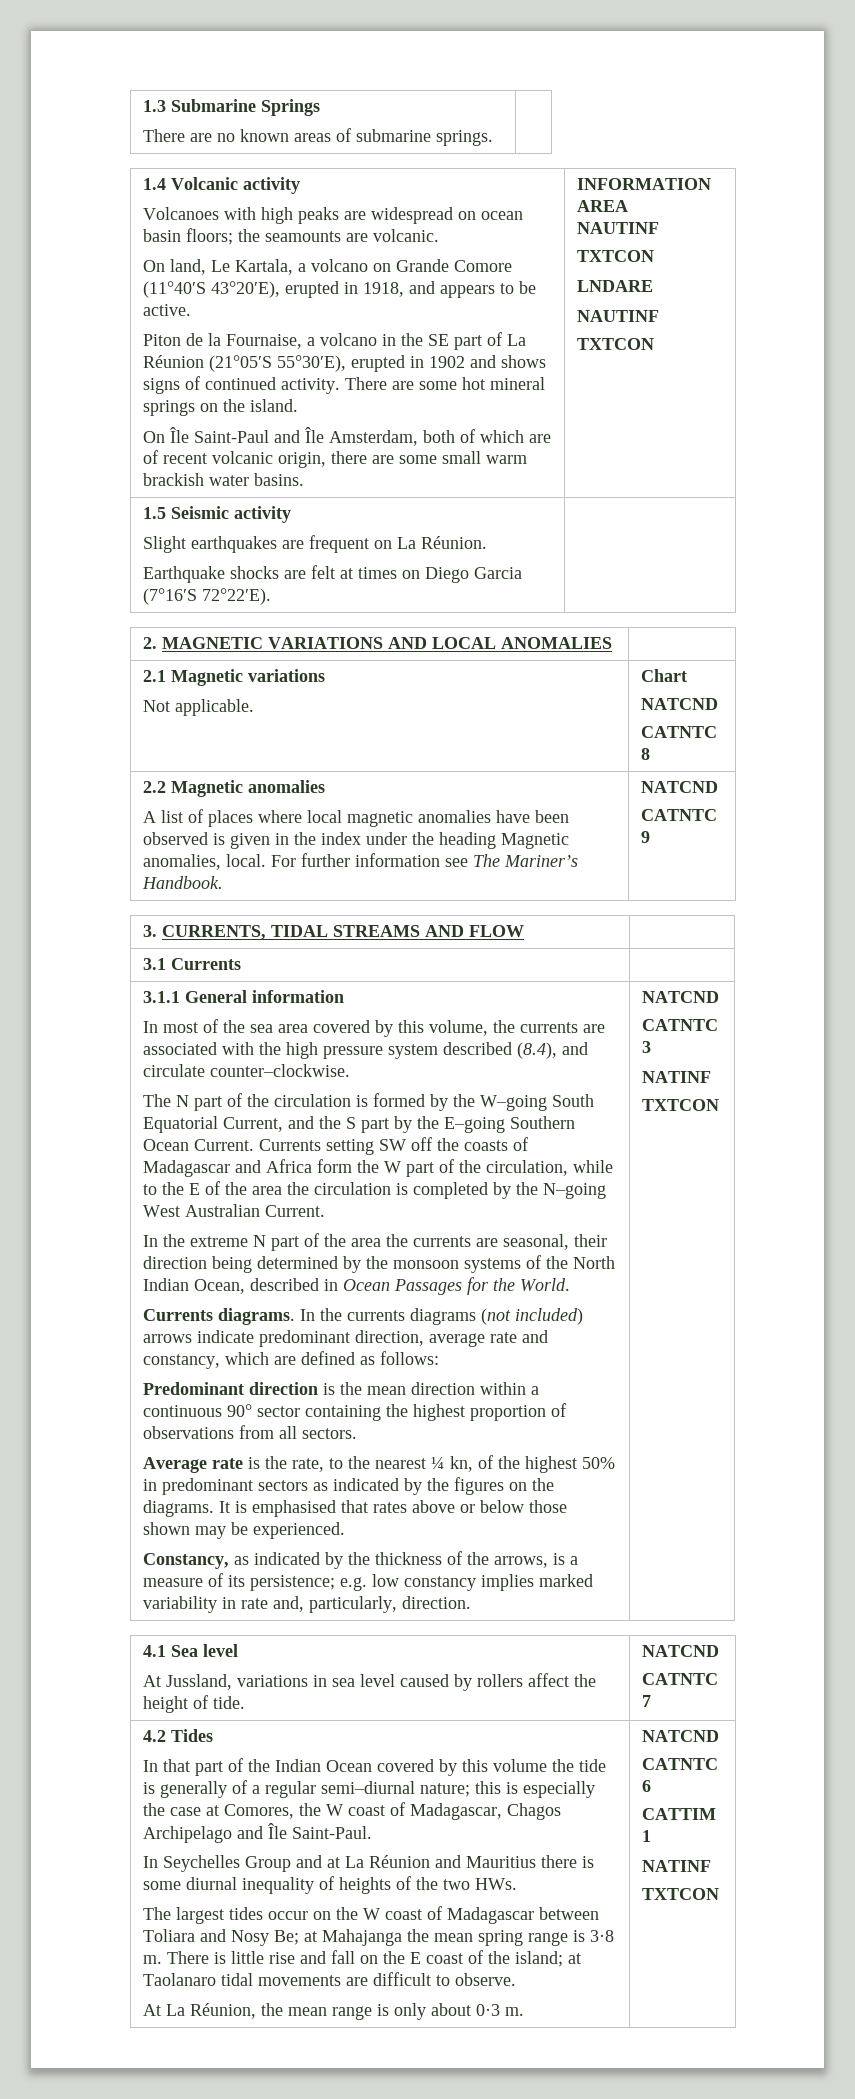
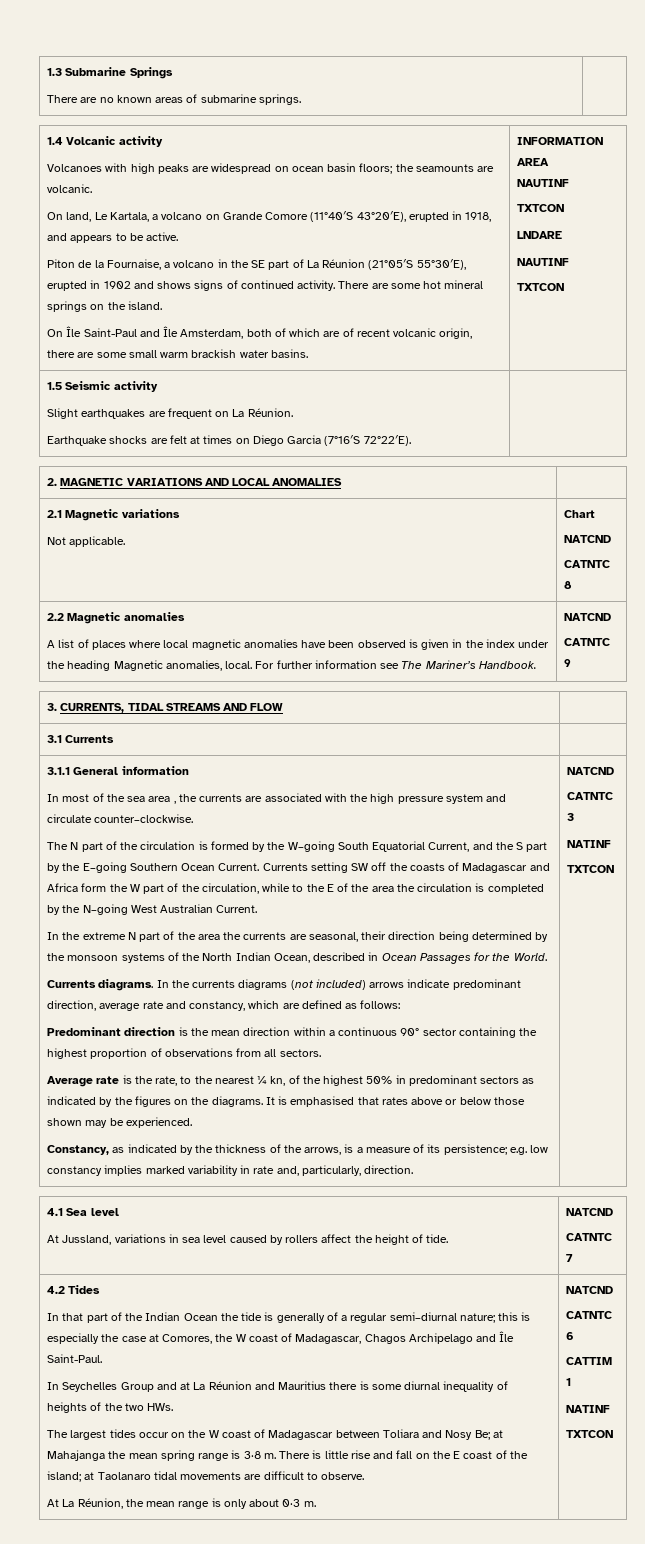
- In most of the sea area covered by this volume, the currents are associated with the high pressure system described (8.4), and circulate counter–clockwise.
+ In most of the sea area , the currents are associated with the high pressure system and circulate counter–clockwise.
- In that part of the Indian Ocean covered by this volume the tide is generally of a regular semi–diurnal nature; this is especially the case at Comores, the W coast of Madagascar, Chagos Archipelago and Île Saint-Paul.
+ In that part of the Indian Ocean the tide is generally of a regular semi–diurnal nature; this is especially the case at Comores, the W coast of Madagascar, Chagos Archipelago and Île Saint-Paul.

